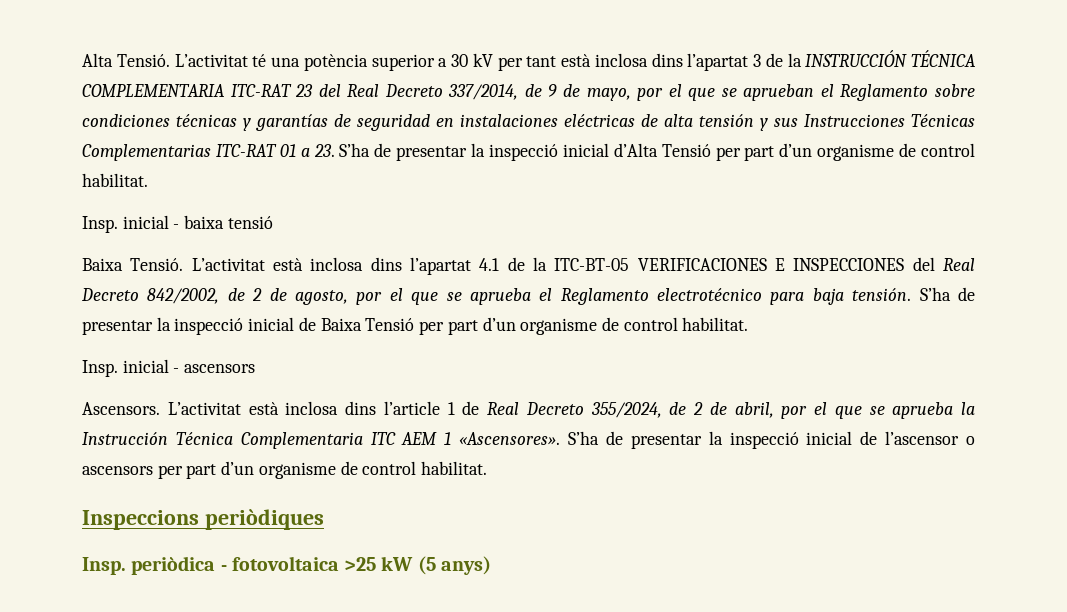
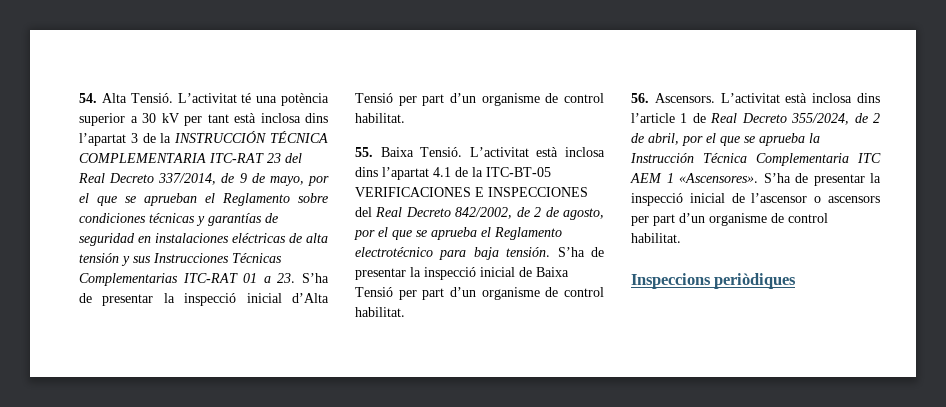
- Alta Tensió.
+ 54. Alta Tensió.
- Insp. inicial - baixa tensió
- Baixa Tensió.
+ 55. Baixa Tensió.
- Insp. inicial - ascensors
- Ascensors.
+ 56. Ascensors.
- Insp. periòdica - fotovoltaica >25 kW (5 anys)

